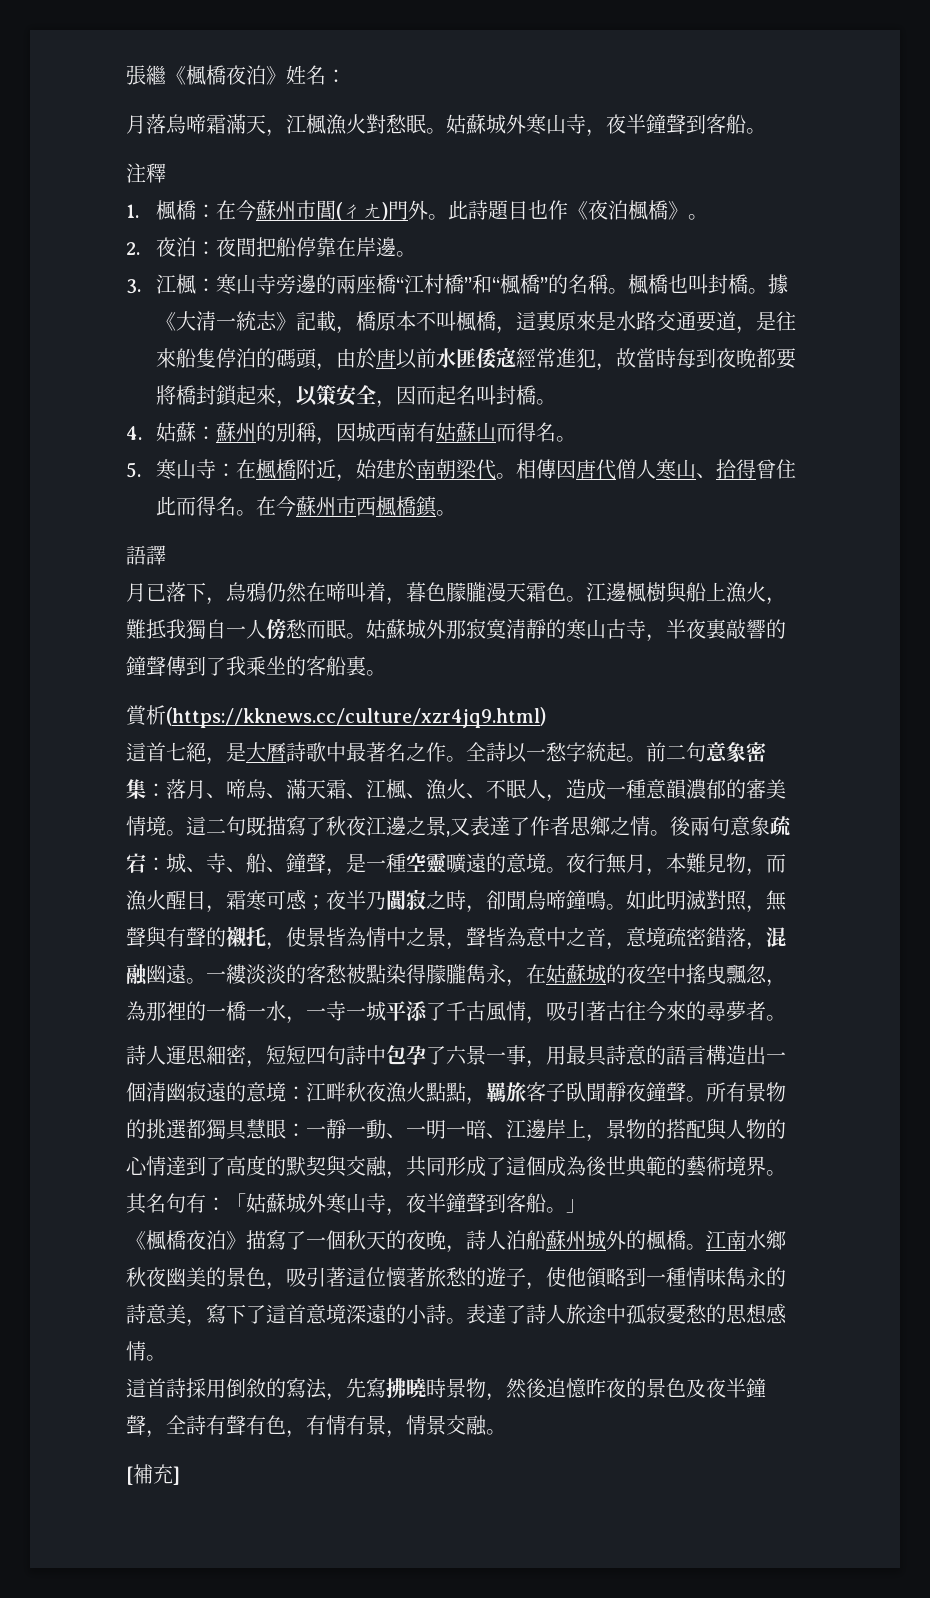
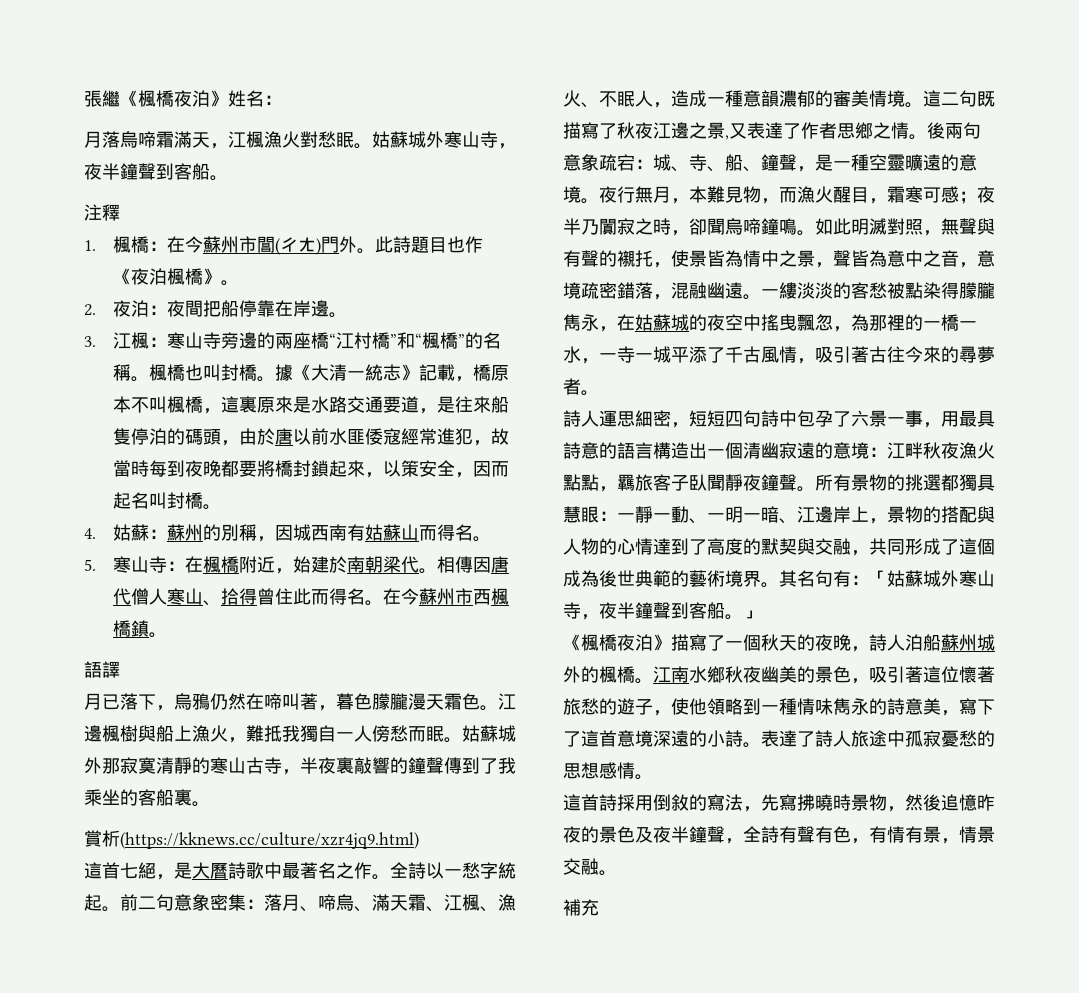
- 月已落下，烏鴉仍然在啼叫着，暮色朦朧漫天霜色。
+ 月已落下，烏鴉仍然在啼叫著，暮色朦朧漫天霜色。
- [補充]
+ 補充

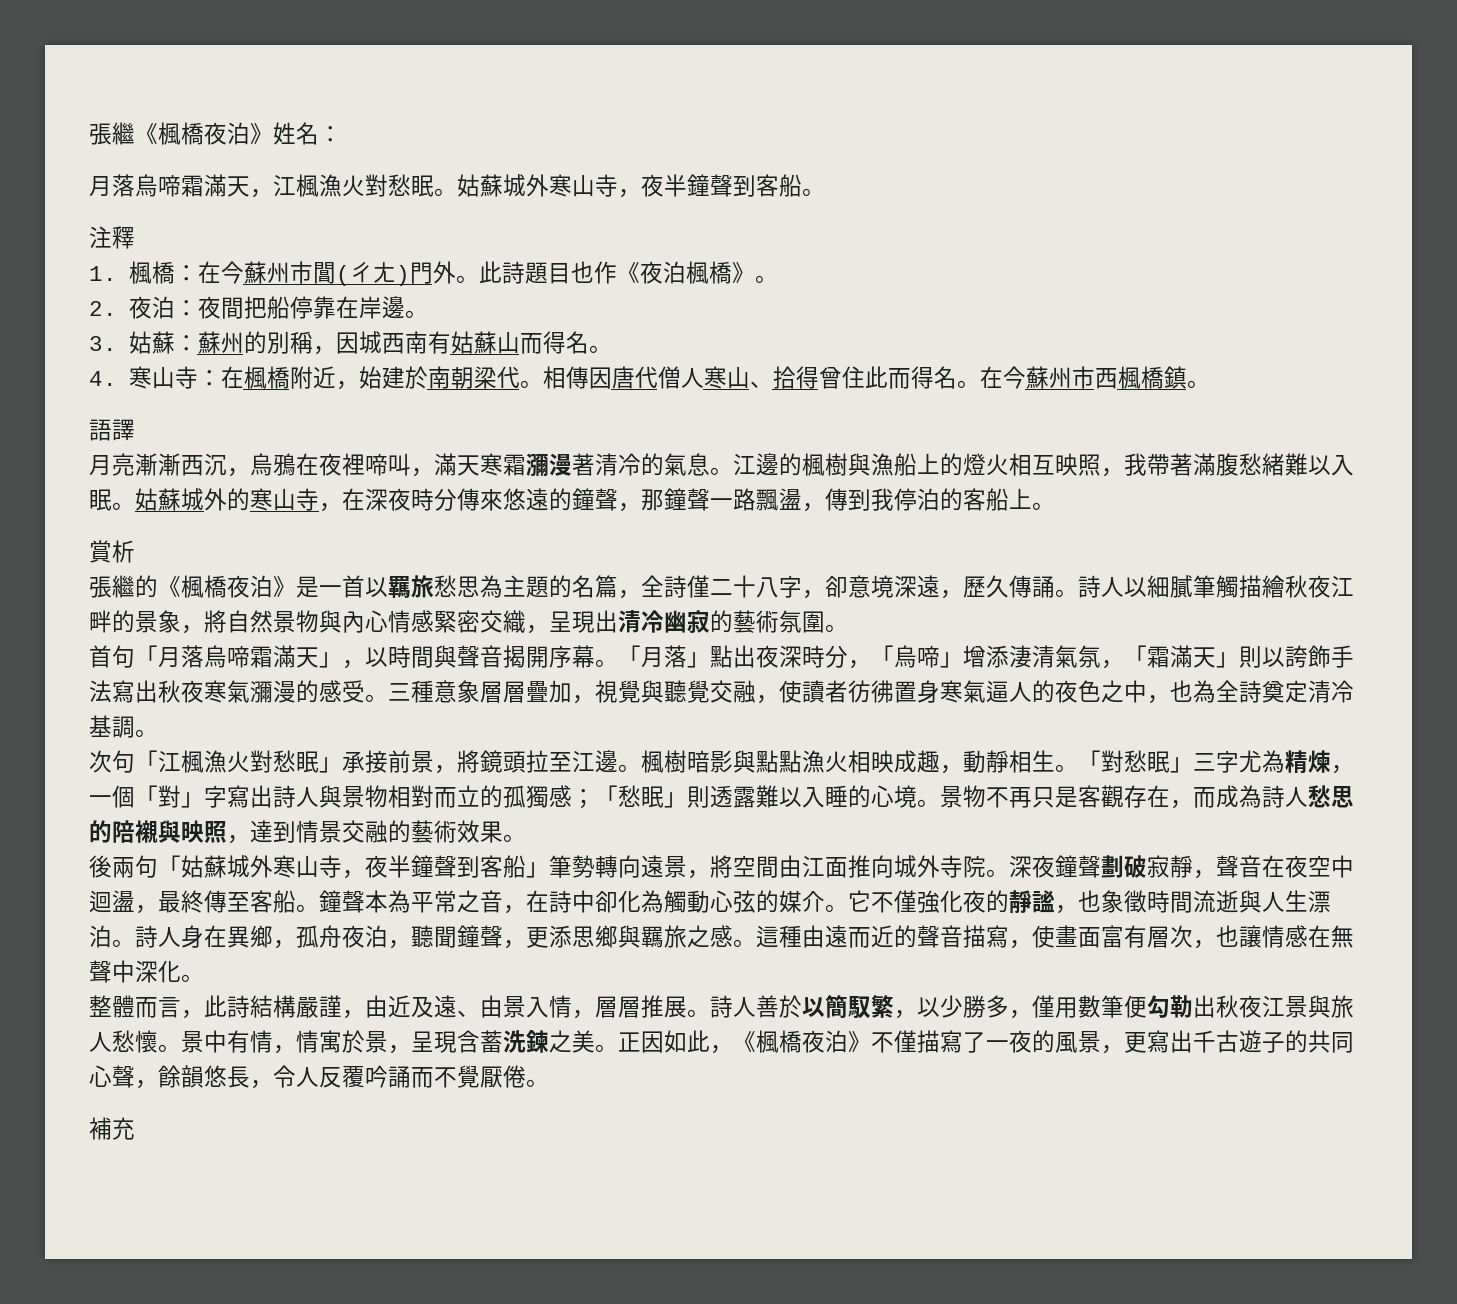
- 3.江楓：寒山寺旁邊的兩座橋“江村橋”和“楓橋”的名稱。楓橋也叫封橋。據《大清一統志》記載，橋原本不叫楓橋，這裏原來是水路交通要道，是往來船隻停泊的碼頭，由於唐以前水匪倭寇經常進犯，故當時每到夜晚都要將橋封鎖起來，以策安全，因而起名叫封橋。
- 4.姑蘇：蘇州的別稱，因城西南有姑蘇山而得名。
+ 3.姑蘇：蘇州的別稱，因城西南有姑蘇山而得名。
- 5.寒山寺：在楓橋附近，始建於南朝梁代。
+ 4.寒山寺：在楓橋附近，始建於南朝梁代。
- 月已落下，烏鴉仍然在啼叫著，暮色朦朧漫天霜色。江邊楓樹與船上漁火，難抵我獨自一人傍愁而眠。姑蘇城外那寂寞清靜的寒山古寺，半夜裏敲響的鐘聲傳到了我乘坐的客船裏。
- 賞析(https://kknews.cc/culture/xzr4jq9.html)
- 這首七絕，是大曆詩歌中最著名之作。全詩以一愁字統起。前二句意象密集：落月、啼烏、滿天霜、江楓、漁火、不眠人，造成一種意韻濃郁的審美情境。這二句既描寫了秋夜江邊之景,又表達了作者思鄉之情。後兩句意象疏宕：城、寺、船、鐘聲，是一種空靈曠遠的意境。夜行無月，本難見物，而漁火醒目，霜寒可感；夜半乃闐寂之時，卻聞烏啼鐘鳴。如此明滅對照，無聲與有聲的襯托，使景皆為情中之景，聲皆為意中之音，意境疏密錯落，混融幽遠。一縷淡淡的客愁被點染得朦朧雋永，在姑蘇城的夜空中搖曳飄忽，為那裡的一橋一水，一寺一城平添了千古風情，吸引著古往今來的尋夢者。
- 詩人運思細密，短短四句詩中包孕了六景一事，用最具詩意的語言構造出一個清幽寂遠的意境：江畔秋夜漁火點點，羈旅客子臥聞靜夜鐘聲。所有景物的挑選都獨具慧眼：一靜一動、一明一暗、江邊岸上，景物的搭配與人物的心情達到了高度的默契與交融，共同形成了這個成為後世典範的藝術境界。其名句有：「姑蘇城外寒山寺，夜半鐘聲到客船。」
- 《楓橋夜泊》描寫了一個秋天的夜晚，詩人泊船蘇州城外的楓橋。江南水鄉秋夜幽美的景色，吸引著這位懷著旅愁的遊子，使他領略到一種情味雋永的詩意美，寫下了這首意境深遠的小詩。表達了詩人旅途中孤寂憂愁的思想感情。
- 這首詩採用倒敘的寫法，先寫拂曉時景物，然後追憶昨夜的景色及夜半鐘聲，全詩有聲有色，有情有景，情景交融。
+ 月亮漸漸西沉，烏鴉在夜裡啼叫，滿天寒霜瀰漫著清冷的氣息。江邊的楓樹與漁船上的燈火相互映照，我帶著滿腹愁緒難以入眠。姑蘇城外的寒山寺，在深夜時分傳來悠遠的鐘聲，那鐘聲一路飄盪，傳到我停泊的客船上。
+ 賞析
+ 張繼的《楓橋夜泊》是一首以羈旅愁思為主題的名篇，全詩僅二十八字，卻意境深遠，歷久傳誦。詩人以細膩筆觸描繪秋夜江畔的景象，將自然景物與內心情感緊密交織，呈現出清冷幽寂的藝術氛圍。
+ 首句「月落烏啼霜滿天」，以時間與聲音揭開序幕。「月落」點出夜深時分，「烏啼」增添淒清氣氛，「霜滿天」則以誇飾手法寫出秋夜寒氣瀰漫的感受。三種意象層層疊加，視覺與聽覺交融，使讀者彷彿置身寒氣逼人的夜色之中，也為全詩奠定清冷基調。
+ 次句「江楓漁火對愁眠」承接前景，將鏡頭拉至江邊。楓樹暗影與點點漁火相映成趣，動靜相生。「對愁眠」三字尤為精煉，一個「對」字寫出詩人與景物相對而立的孤獨感；「愁眠」則透露難以入睡的心境。景物不再只是客觀存在，而成為詩人愁思的陪襯與映照，達到情景交融的藝術效果。
+ 後兩句「姑蘇城外寒山寺，夜半鐘聲到客船」筆勢轉向遠景，將空間由江面推向城外寺院。深夜鐘聲劃破寂靜，聲音在夜空中迴盪，最終傳至客船。鐘聲本為平常之音，在詩中卻化為觸動心弦的媒介。它不僅強化夜的靜謐，也象徵時間流逝與人生漂泊。詩人身在異鄉，孤舟夜泊，聽聞鐘聲，更添思鄉與羈旅之感。這種由遠而近的聲音描寫，使畫面富有層次，也讓情感在無聲中深化。
+ 整體而言，此詩結構嚴謹，由近及遠、由景入情，層層推展。詩人善於以簡馭繁，以少勝多，僅用數筆便勾勒出秋夜江景與旅人愁懷。景中有情，情寓於景，呈現含蓄洗鍊之美。正因如此，《楓橋夜泊》不僅描寫了一夜的風景，更寫出千古遊子的共同心聲，餘韻悠長，令人反覆吟誦而不覺厭倦。

